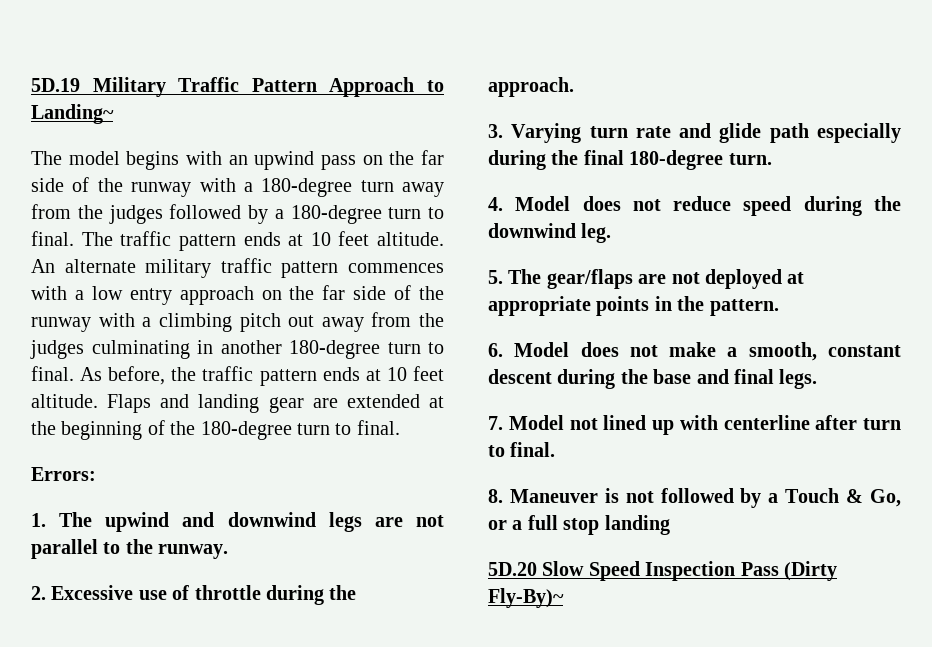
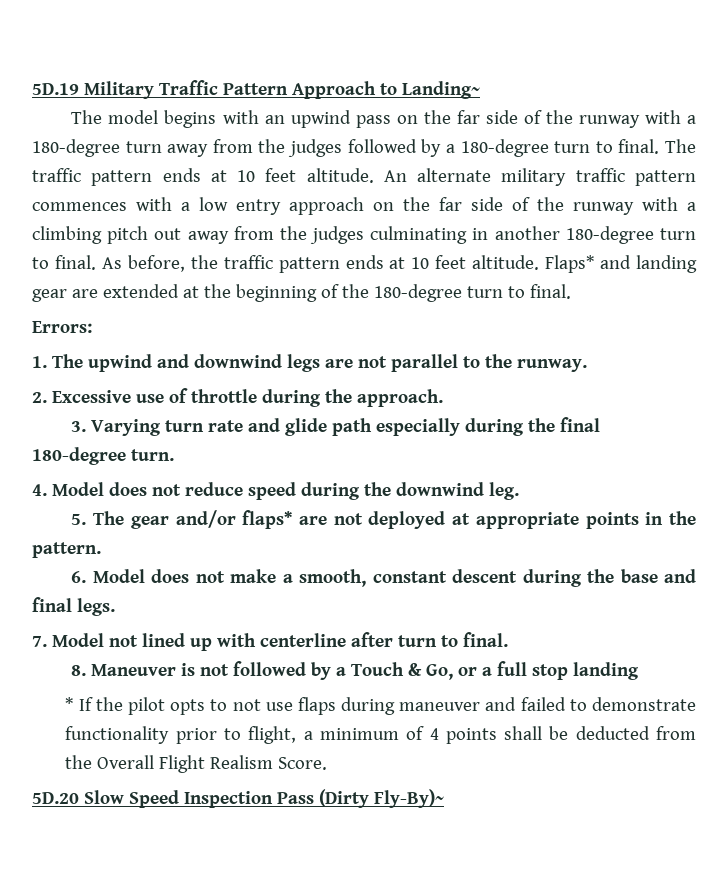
- Flaps and landing gear are extended at the beginning of the 180-degree turn to final.
+ Flaps* and landing gear are extended at the beginning of the 180-degree turn to final.
- 5. The gear/flaps are not deployed at appropriate points in the pattern.
+ 5. The gear and/or flaps* are not deployed at appropriate points in the pattern.
+ * If the pilot opts to not use flaps during maneuver and failed to demonstrate functionality prior to flight, a minimum of 4 points shall be deducted from the Overall Flight Realism Score.

